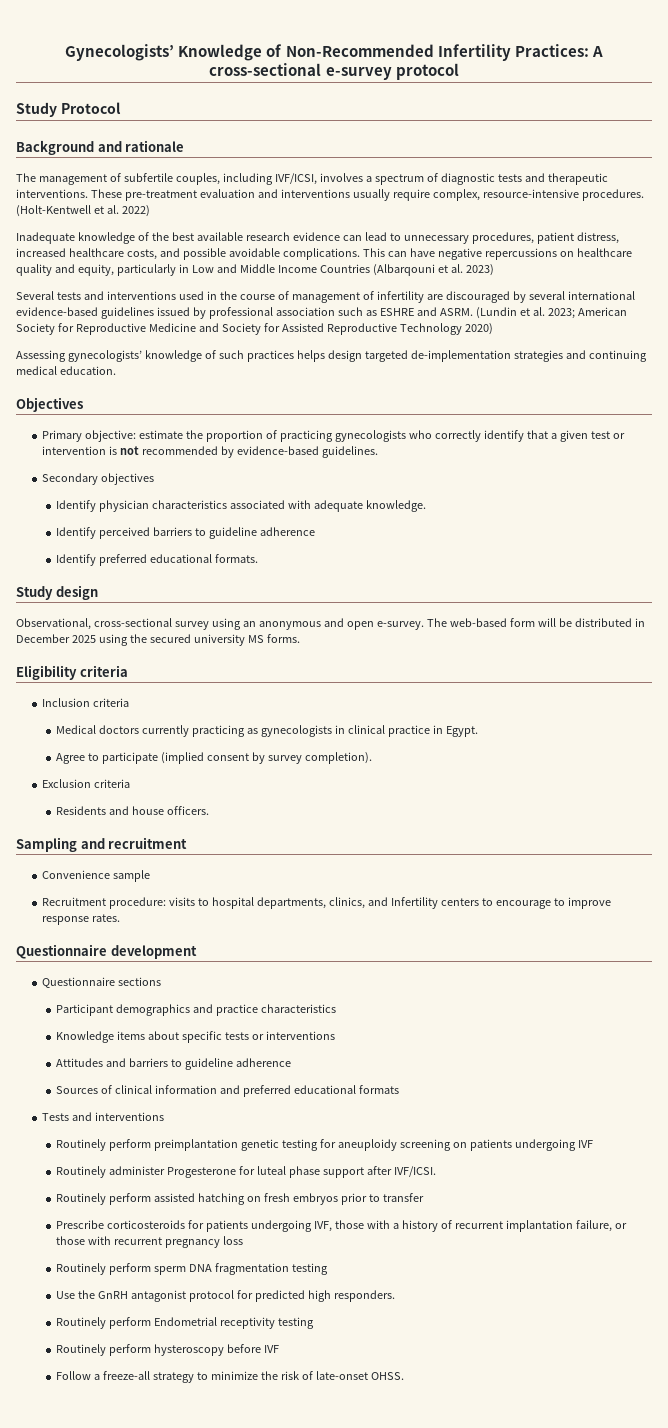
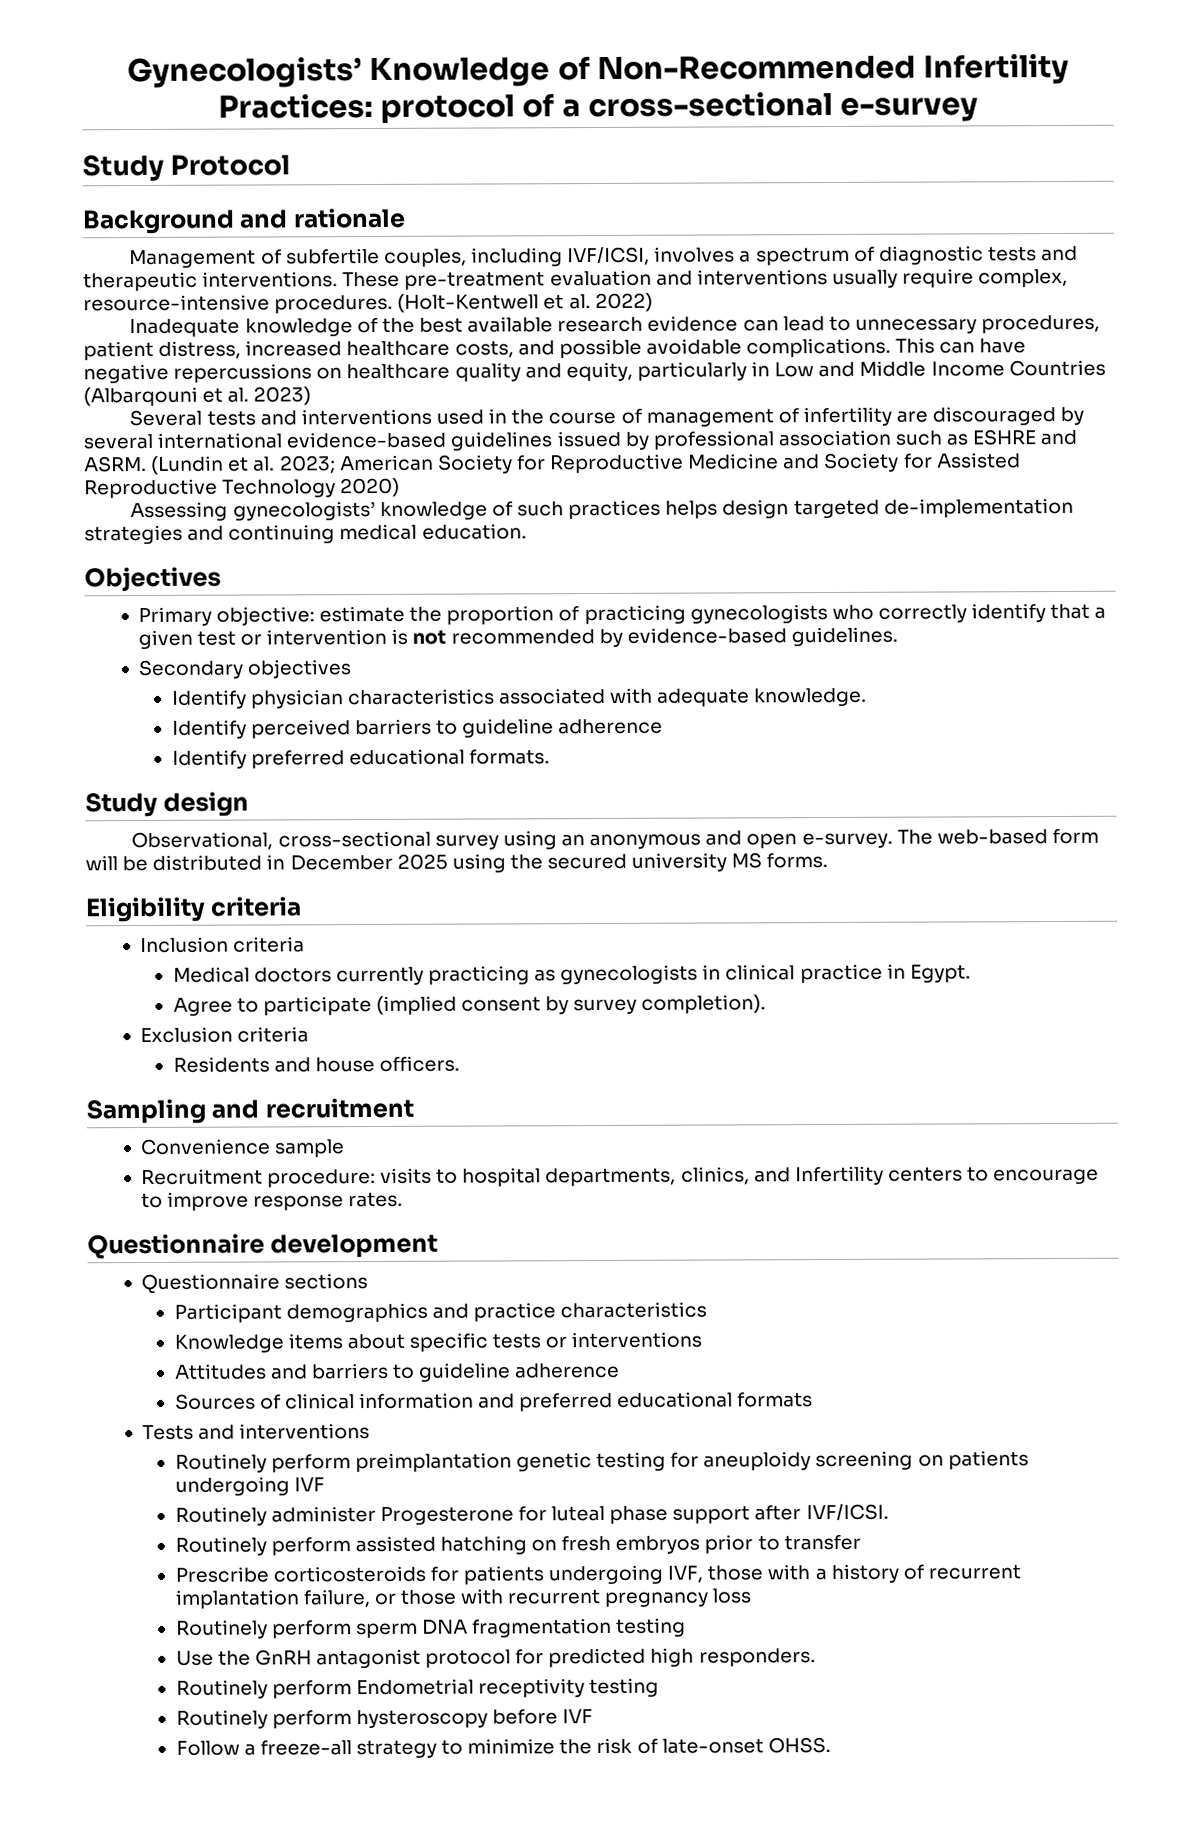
- Gynecologists’ Knowledge of Non-Recommended Infertility Practices: A cross-sectional e-survey protocol
+ Gynecologists’ Knowledge of Non-Recommended Infertility Practices: protocol of a cross-sectional e-survey
- The management of subfertile couples, including IVF/ICSI, involves a spectrum of diagnostic tests and therapeutic interventions.
+ Management of subfertile couples, including IVF/ICSI, involves a spectrum of diagnostic tests and therapeutic interventions.

